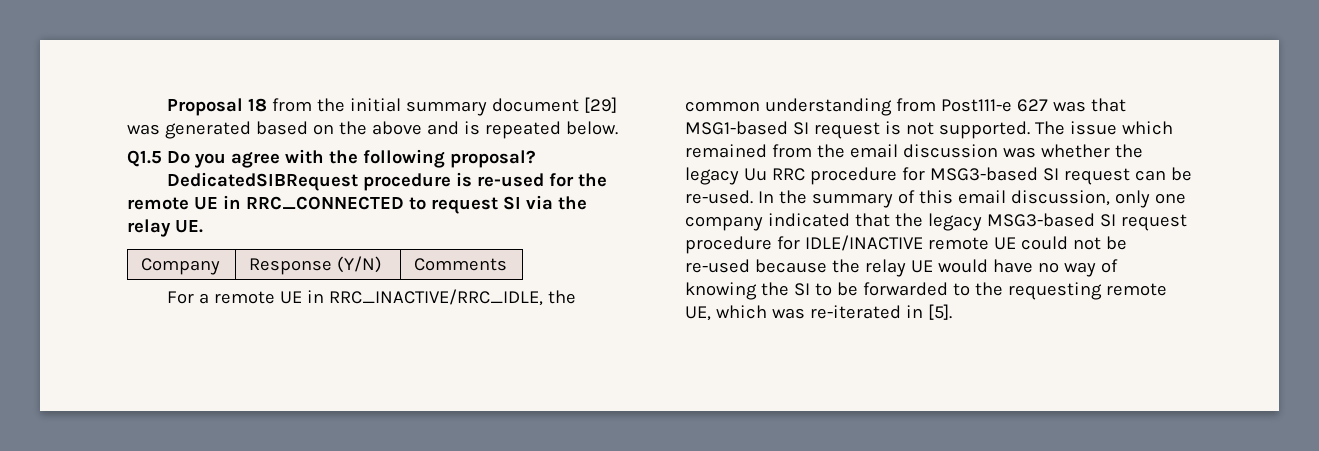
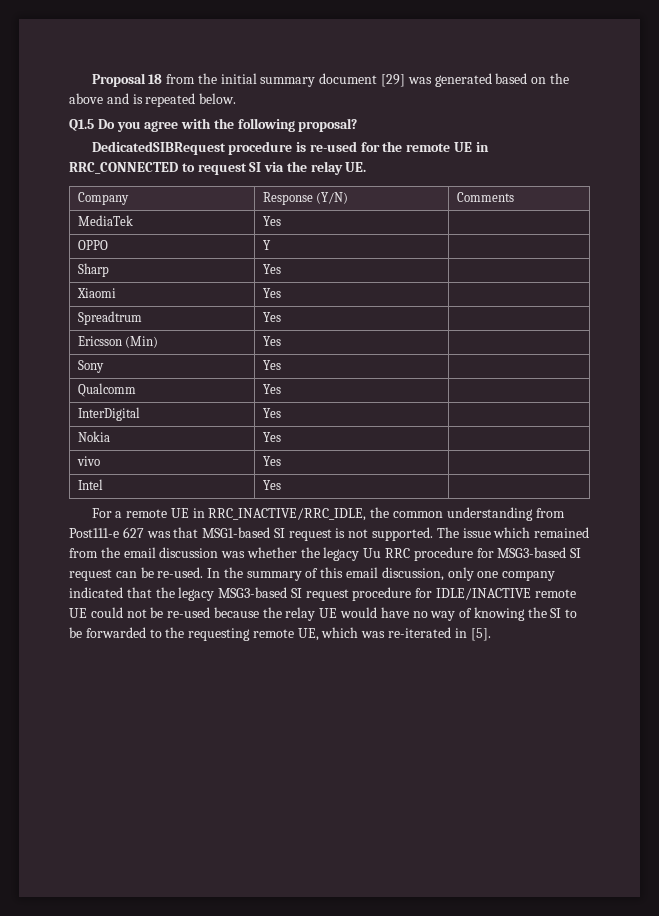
+ MediaTek | Yes |
+ OPPO | Y |
+ Sharp | Yes |
+ Xiaomi | Yes |
+ Spreadtrum | Yes |
+ Ericsson (Min) | Yes |
+ Sony | Yes |
+ Qualcomm | Yes |
+ InterDigital | Yes |
+ Nokia | Yes |
+ vivo | Yes |
+ Intel | Yes |

